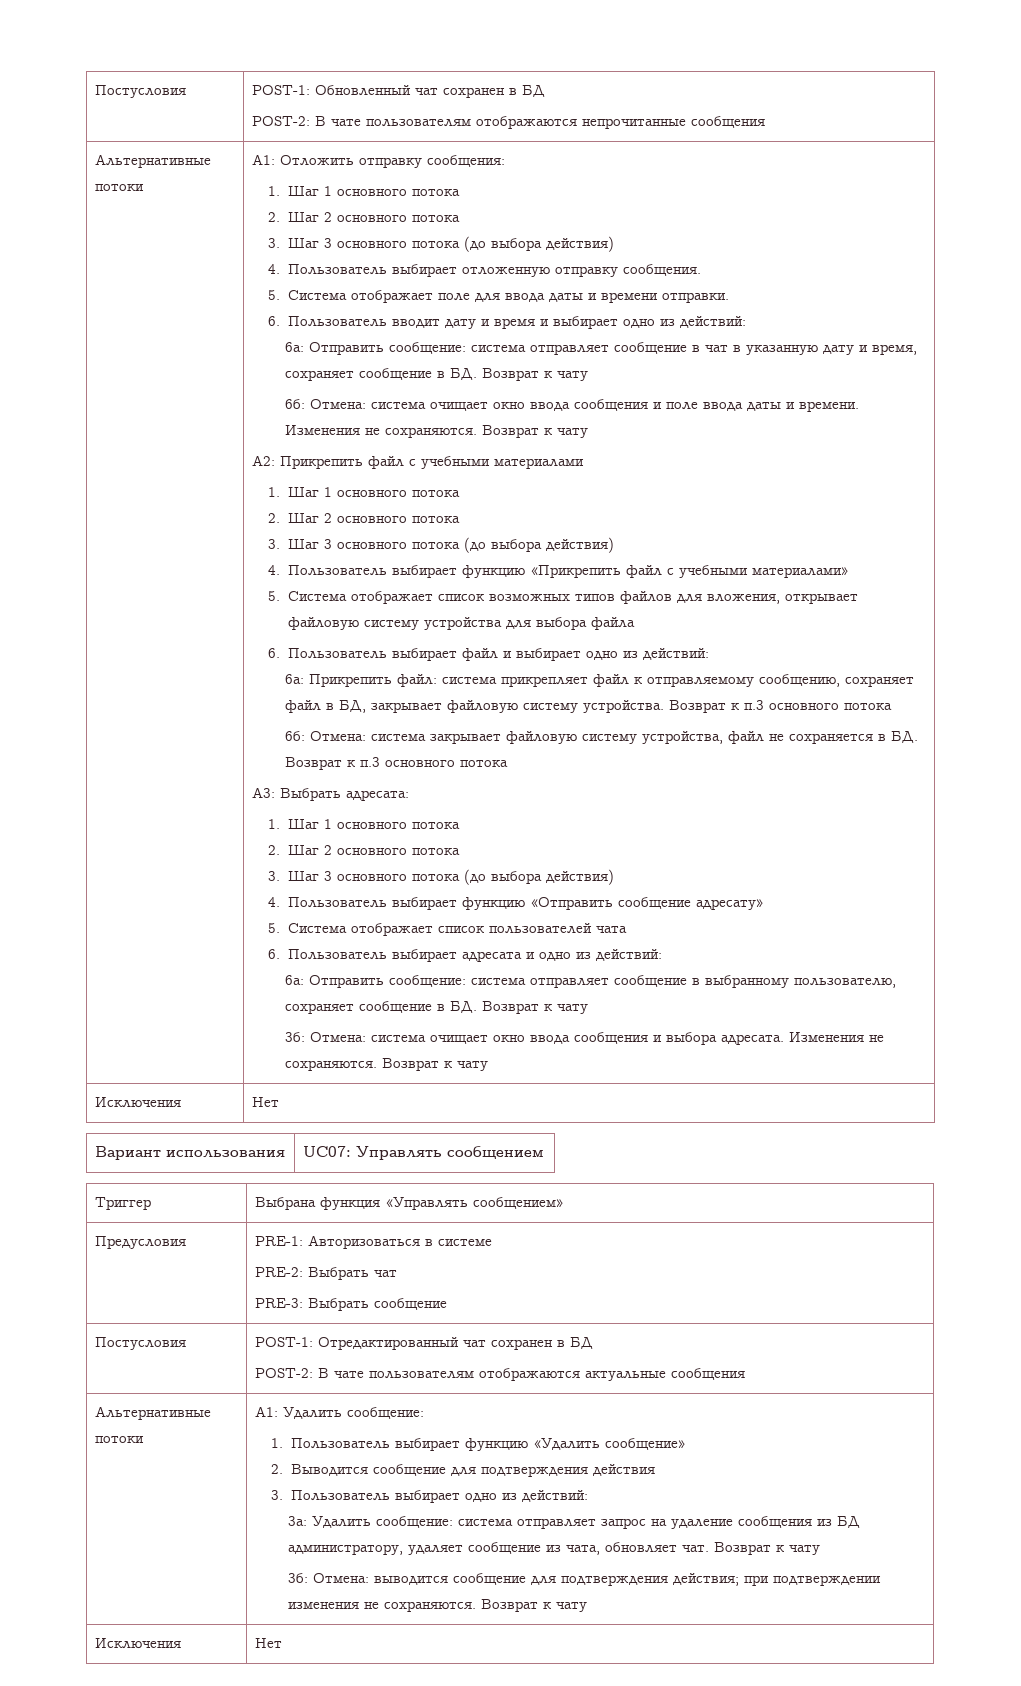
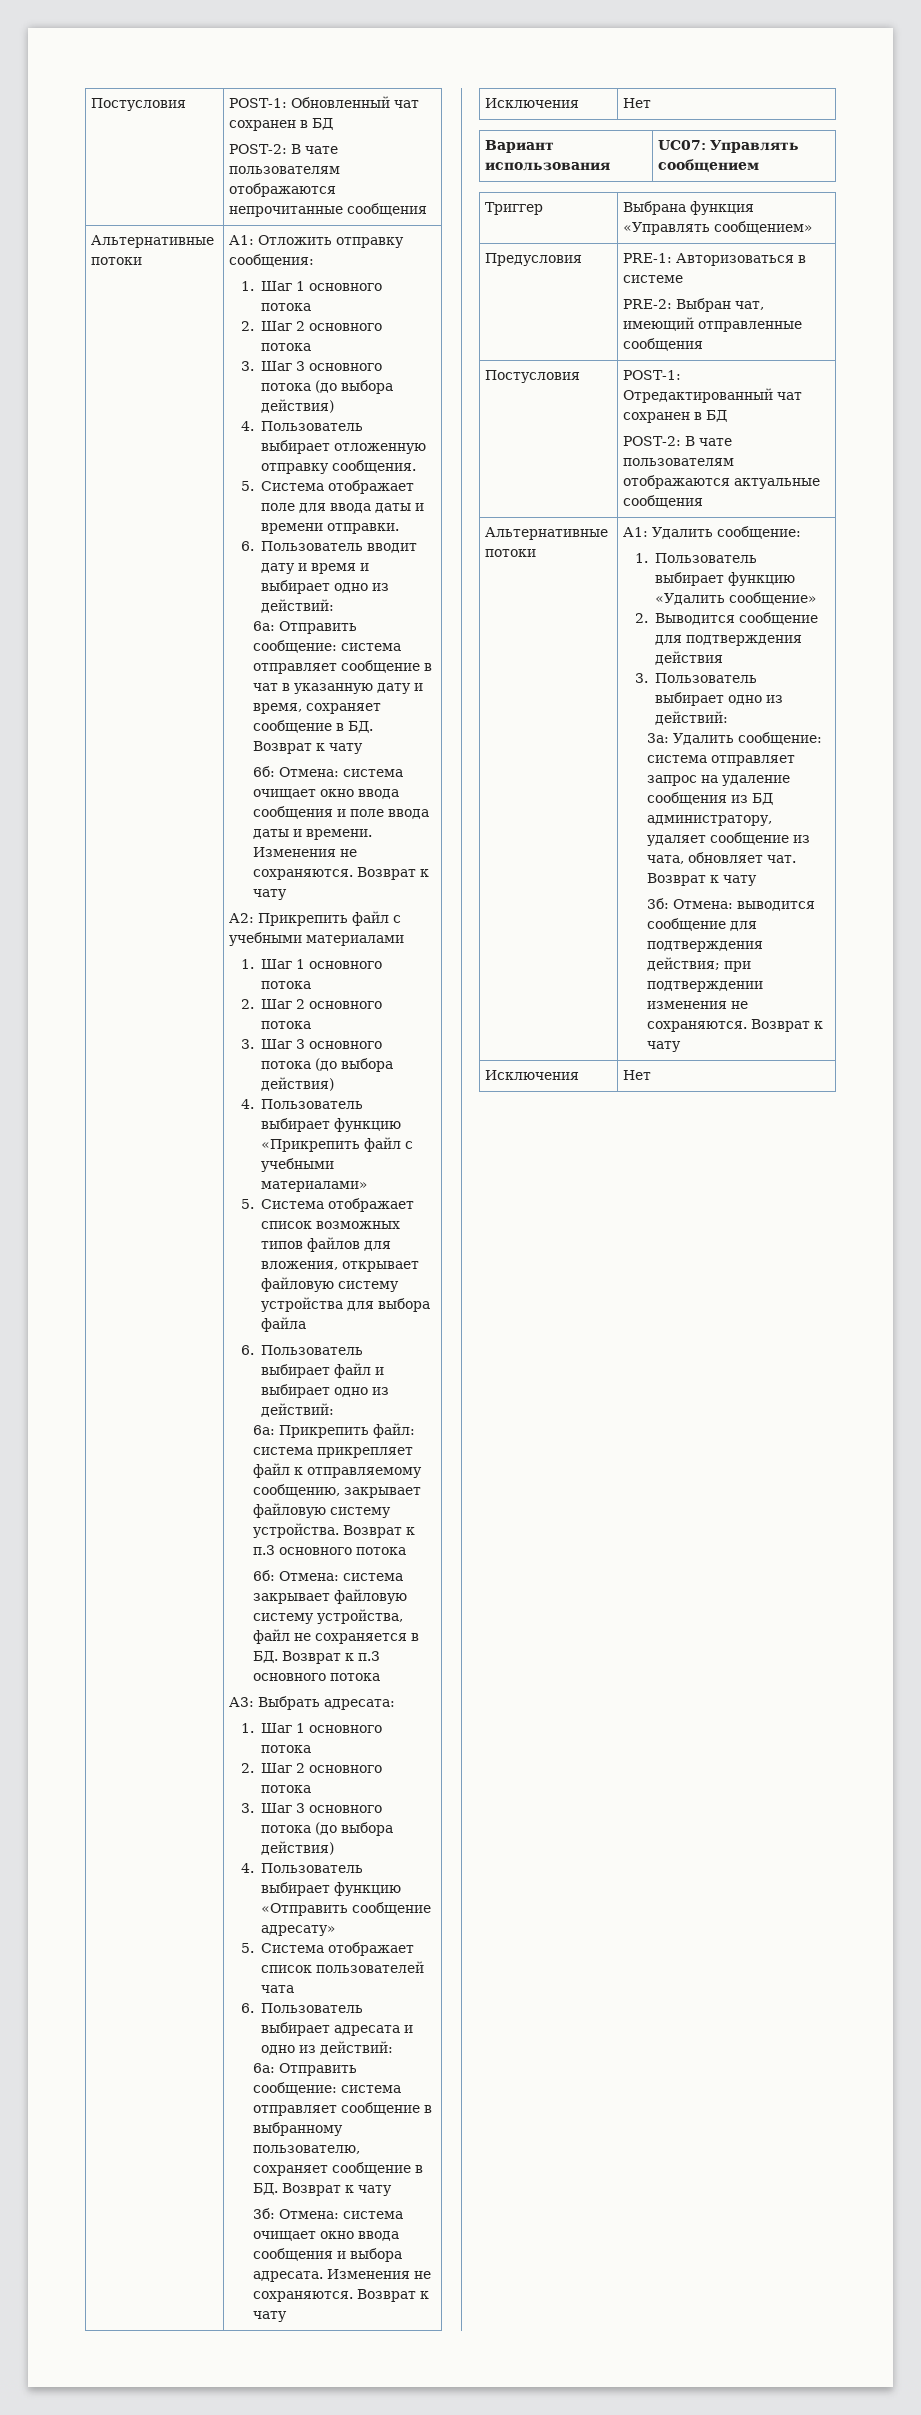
- 6а: Прикрепить файл: система прикрепляет файл к отправляемому сообщению, сохраняет файл в БД, закрывает файловую систему устройства.
+ 6а: Прикрепить файл: система прикрепляет файл к отправляемому сообщению, закрывает файловую систему устройства.
  Предусловия | PRE-1: Авторизоваться в системе
- PRE-2: Выбрать чат
- PRE-3: Выбрать сообщение
+ PRE-2: Выбран чат, имеющий отправленные сообщения

